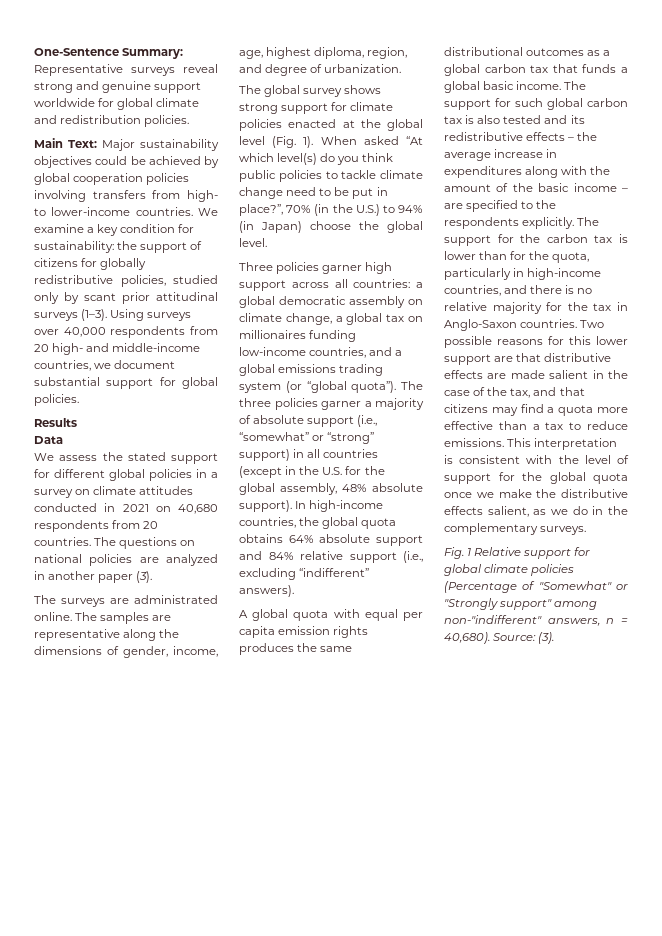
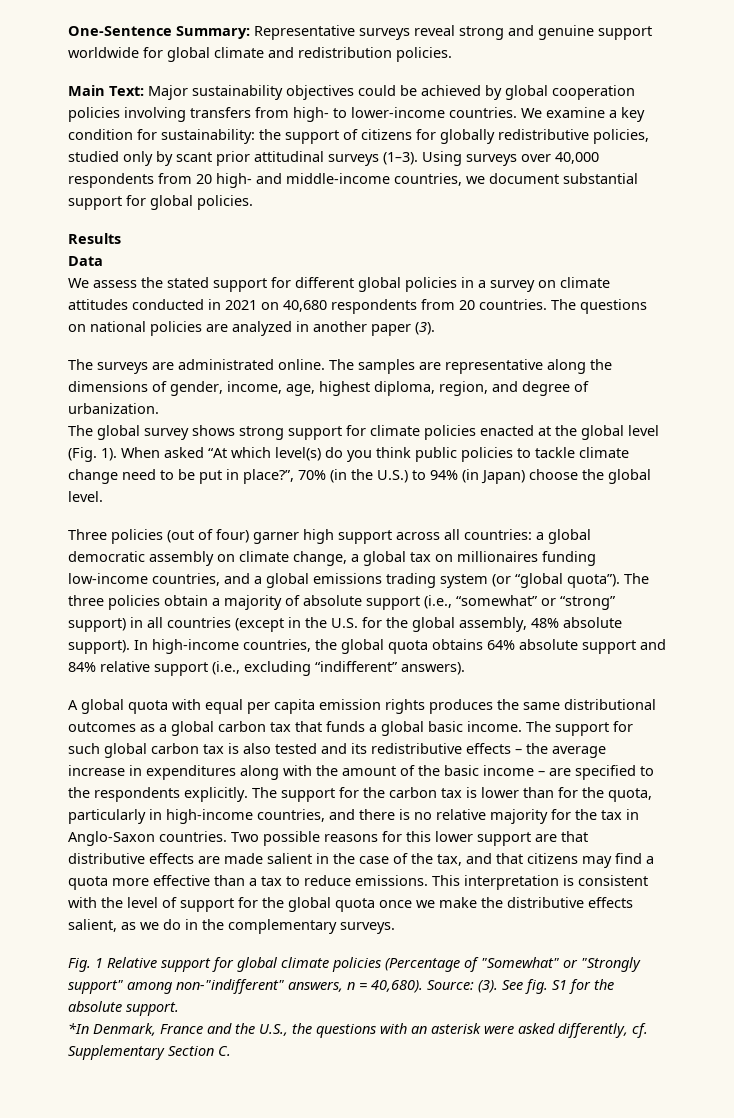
- Three policies garner high support across all countries: a global democratic assembly on climate change, a global tax on millionaires funding low-income countries, and a global emissions trading system (or “global quota”).
+ Three policies (out of four) garner high support across all countries: a global democratic assembly on climate change, a global tax on millionaires funding low-income countries, and a global emissions trading system (or “global quota”).
- The three policies garner a majority of absolute support (i.e., “somewhat” or “strong” support) in all countries (except in the U.S. for the global assembly, 48% absolute support).
+ The three policies obtain a majority of absolute support (i.e., “somewhat” or “strong” support) in all countries (except in the U.S. for the global assembly, 48% absolute support).
+ See fig. S1 for the absolute support.
+ *In Denmark, France and the U.S., the questions with an asterisk were asked differently, cf. Supplementary Section C.

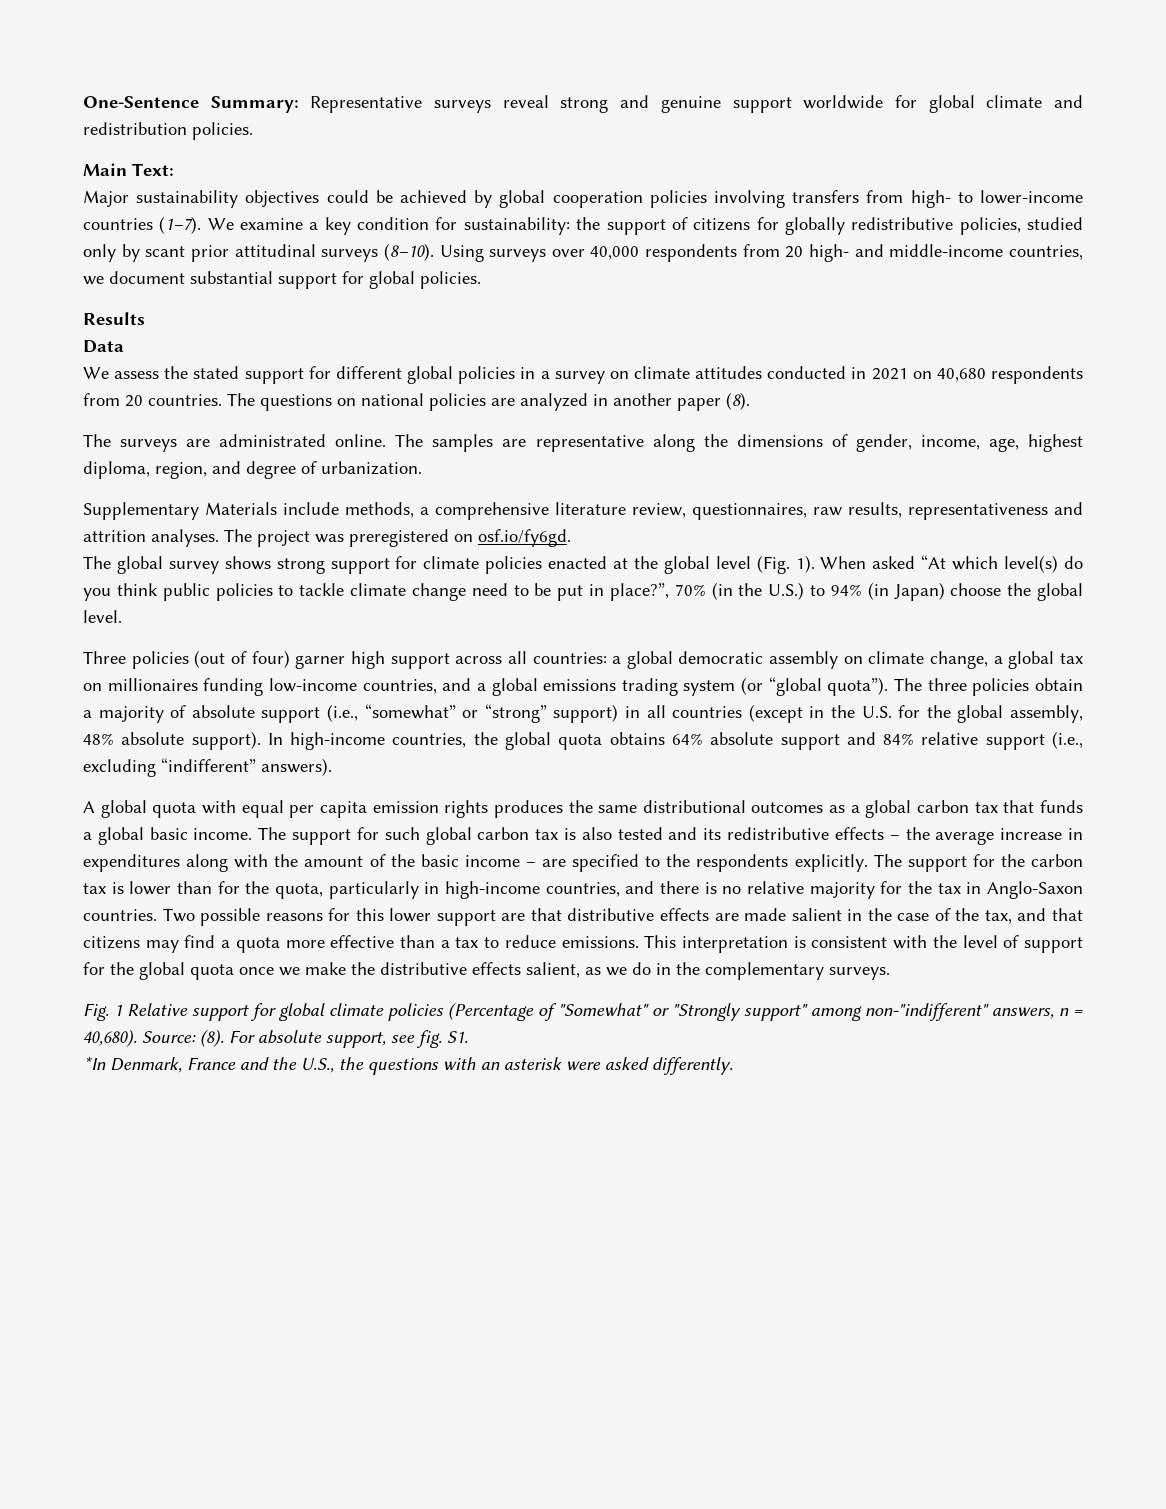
- Main Text: Major sustainability objectives could be achieved by global cooperation policies involving transfers from high- to lower-income countries.
+ Main Text:
+ Major sustainability objectives could be achieved by global cooperation policies involving transfers from high- to lower-income countries (1–7).
- We examine a key condition for sustainability: the support of citizens for globally redistributive policies, studied only by scant prior attitudinal surveys (1–3).
+ We examine a key condition for sustainability: the support of citizens for globally redistributive policies, studied only by scant prior attitudinal surveys (8–10).
- The questions on national policies are analyzed in another paper (3).
+ The questions on national policies are analyzed in another paper (8).
+ Supplementary Materials include methods, a comprehensive literature review, questionnaires, raw results, representativeness and attrition analyses. The project was preregistered on osf.io/fy6gd.
- Source: (3). See fig. S1 for the absolute support.
+ Source: (8). For absolute support, see fig. S1.
- *In Denmark, France and the U.S., the questions with an asterisk were asked differently, cf. Supplementary Section C.
+ *In Denmark, France and the U.S., the questions with an asterisk were asked differently.

